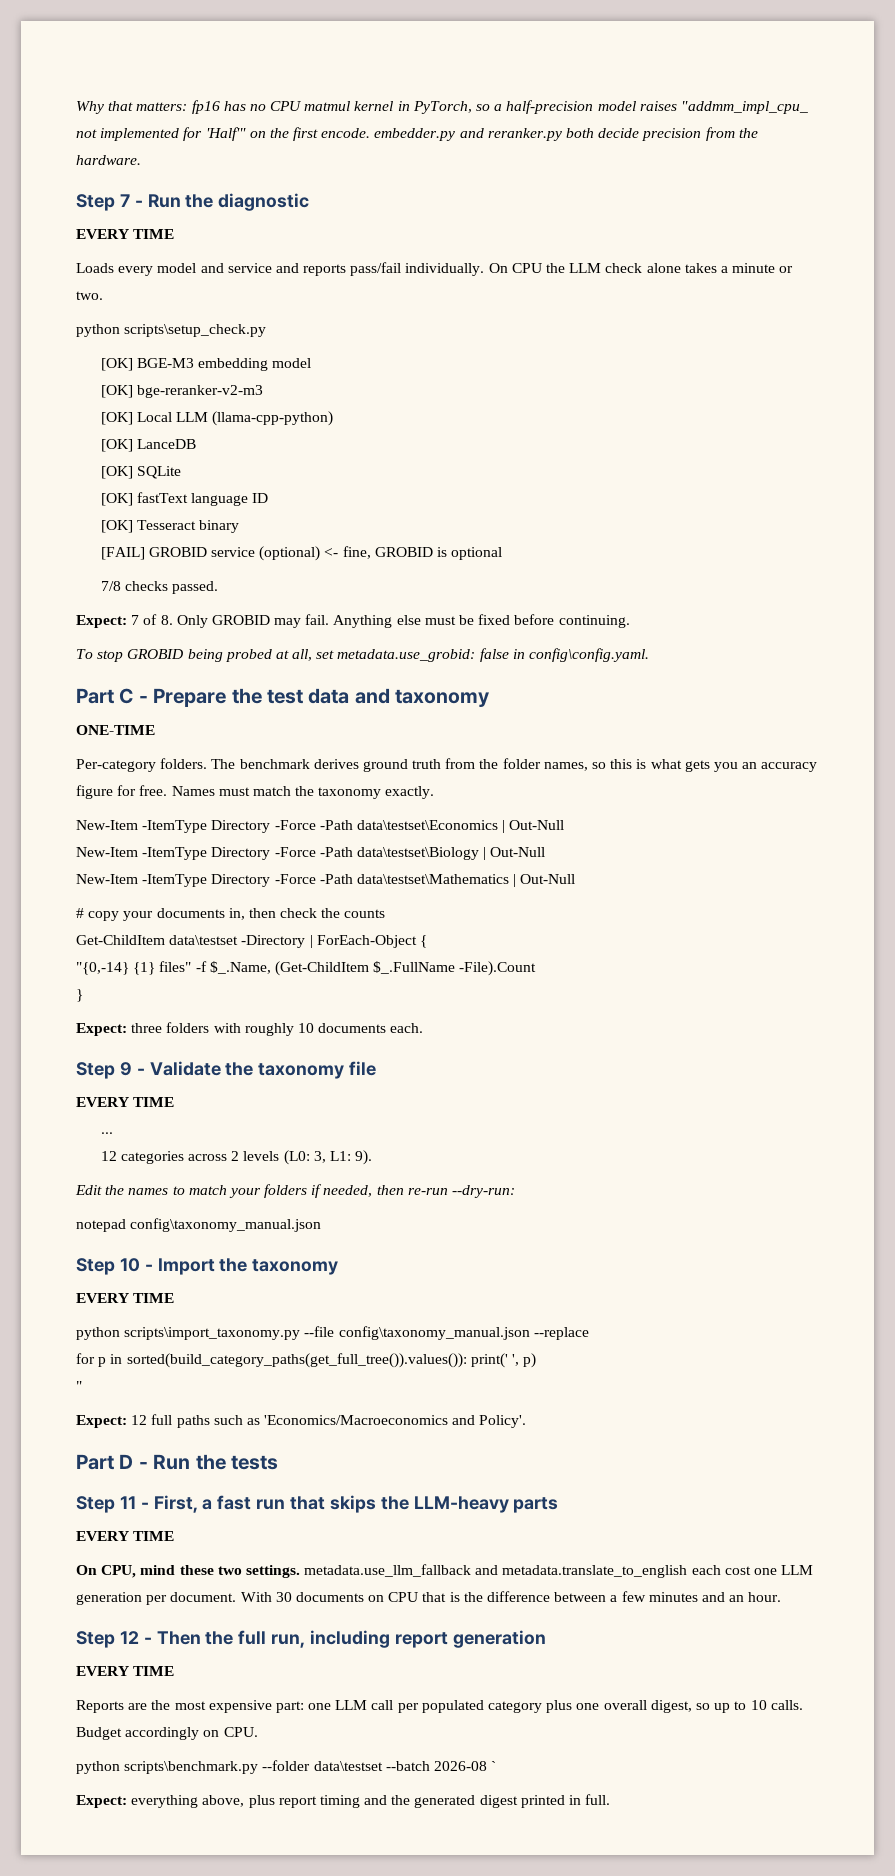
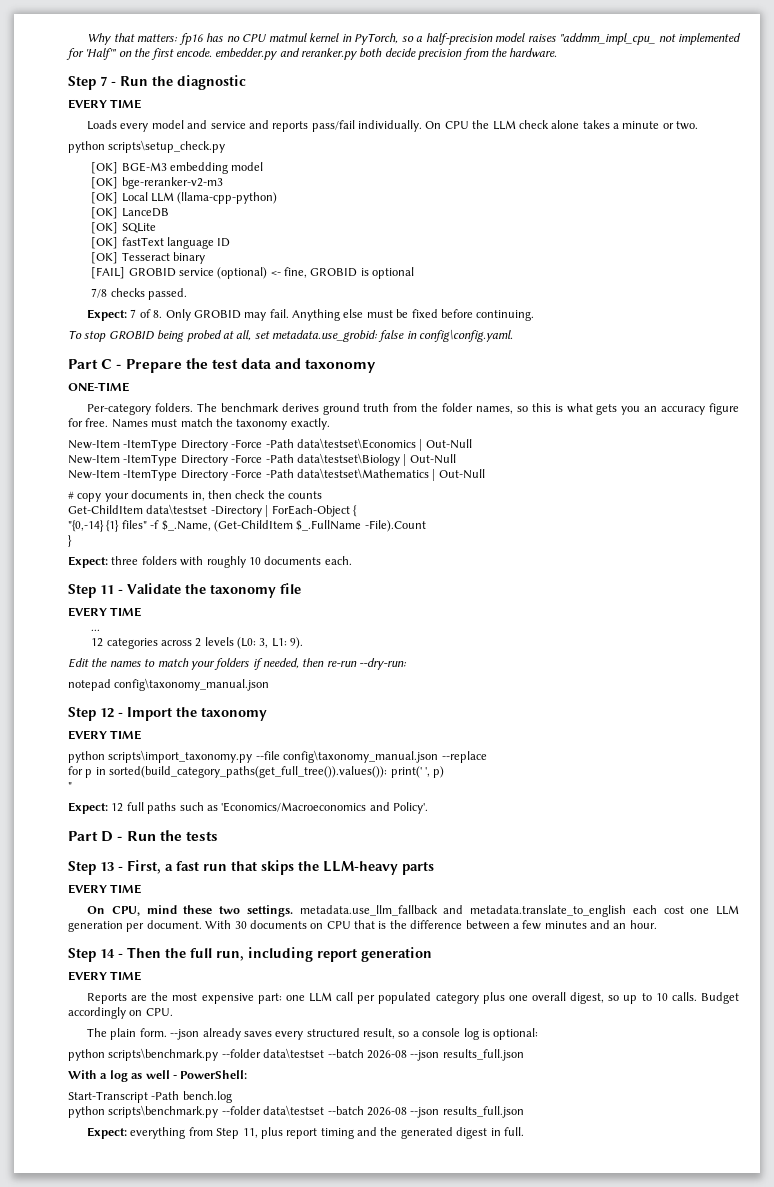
- Step 9 - Validate the taxonomy file
+ Step 11 - Validate the taxonomy file
- Step 10 - Import the taxonomy
+ Step 12 - Import the taxonomy
- Step 11 - First, a fast run that skips the LLM-heavy parts
+ Step 13 - First, a fast run that skips the LLM-heavy parts
- Step 12 - Then the full run, including report generation
+ Step 14 - Then the full run, including report generation
- python scripts\benchmark.py --folder data\testset --batch 2026-08 `
+ The plain form. --json already saves every structured result, so a console log is optional:
+ python scripts\benchmark.py --folder data\testset --batch 2026-08 --json results_full.json
+ With a log as well - PowerShell:
+ Start-Transcript -Path bench.log
+ python scripts\benchmark.py --folder data\testset --batch 2026-08 --json results_full.json
- Expect: everything above, plus report timing and the generated digest printed in full.
+ Expect: everything from Step 11, plus report timing and the generated digest in full.

